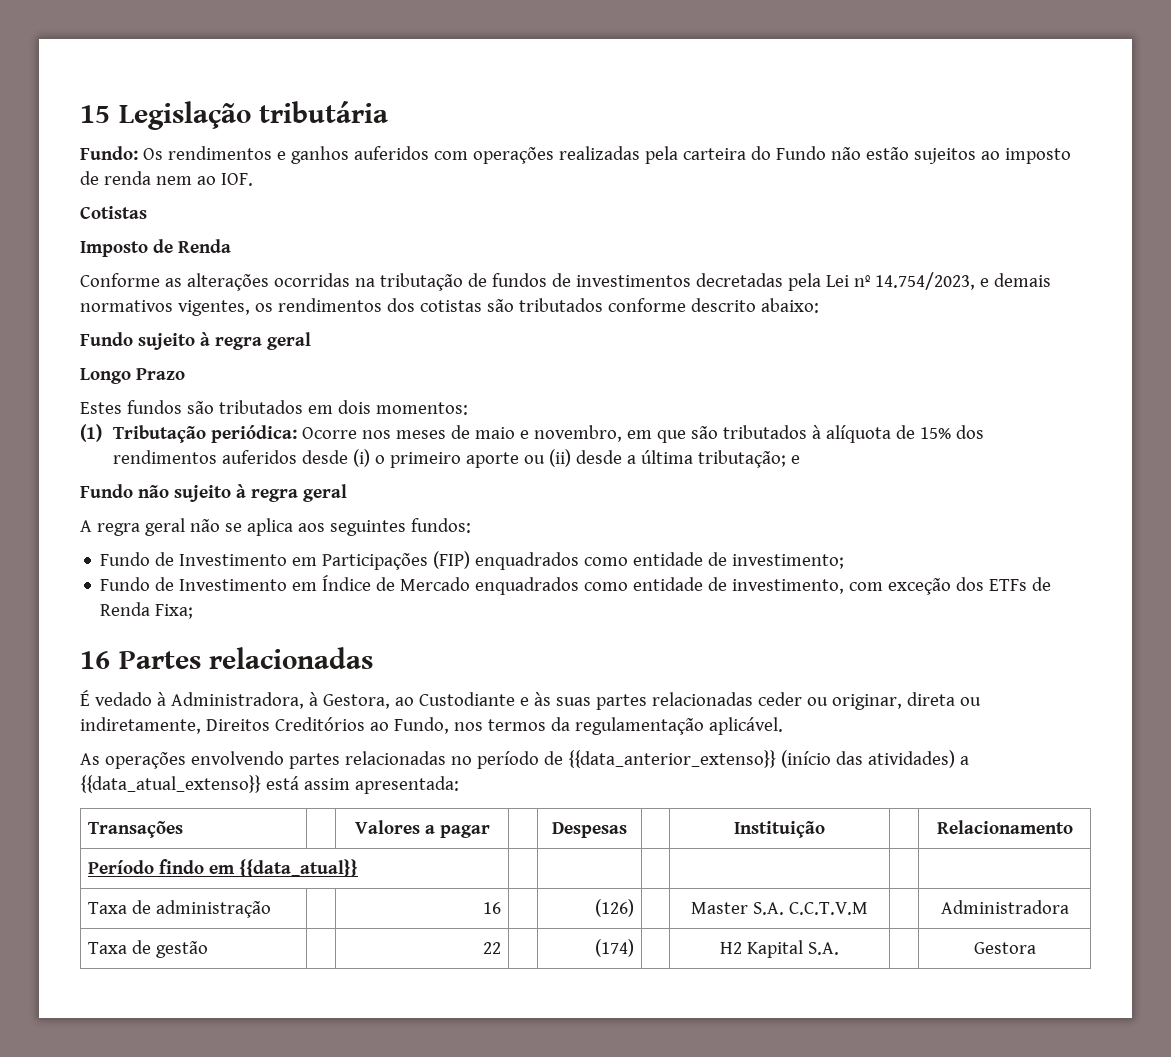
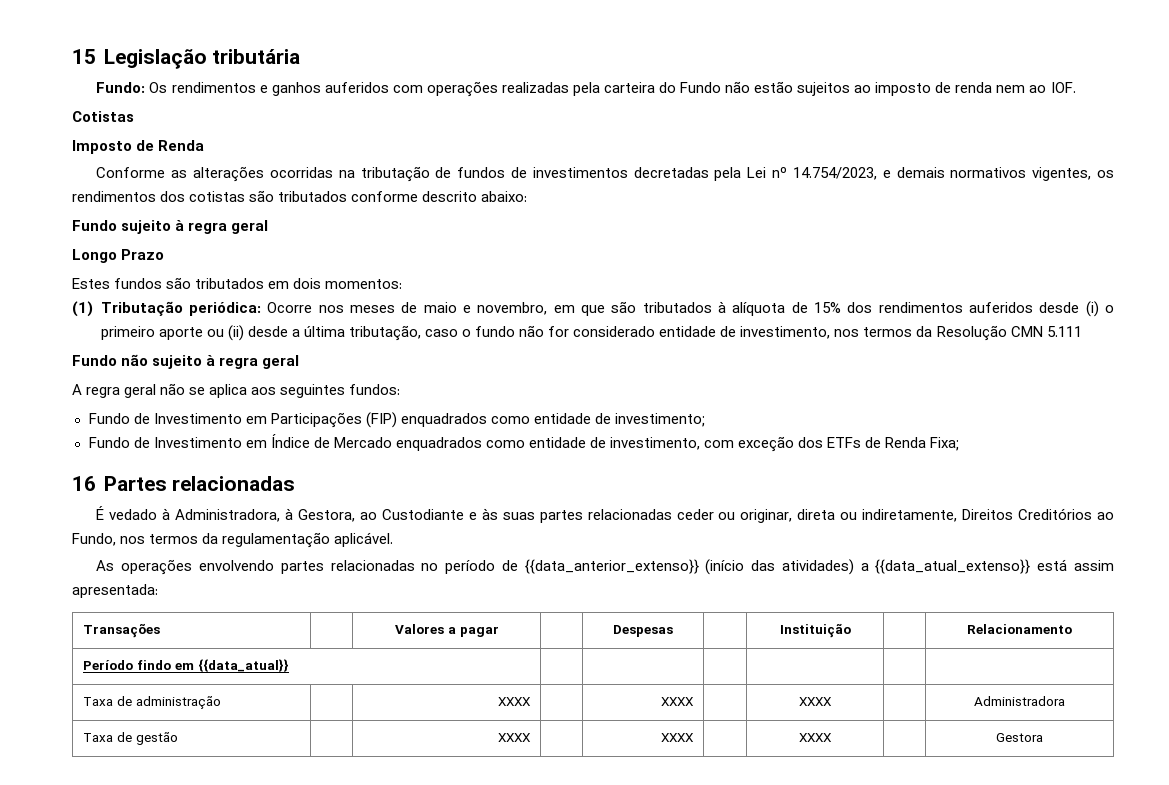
- (1) Tributação periódica: Ocorre nos meses de maio e novembro, em que são tributados à alíquota de 15% dos rendimentos auferidos desde (i) o primeiro aporte ou (ii) desde a última tributação; e
+ (1) Tributação periódica: Ocorre nos meses de maio e novembro, em que são tributados à alíquota de 15% dos rendimentos auferidos desde (i) o primeiro aporte ou (ii) desde a última tributação, caso o fundo não for considerado entidade de investimento, nos termos da Resolução CMN 5.111
- Taxa de administração | | 16 | | (126) | | Master S.A. C.C.T.V.M | | Administradora
+ Taxa de administração | | XXXX | | XXXX | | XXXX | | Administradora
- Taxa de gestão | | 22 | | (174) | | H2 Kapital S.A. | | Gestora
+ Taxa de gestão | | XXXX | | XXXX | | XXXX | | Gestora

